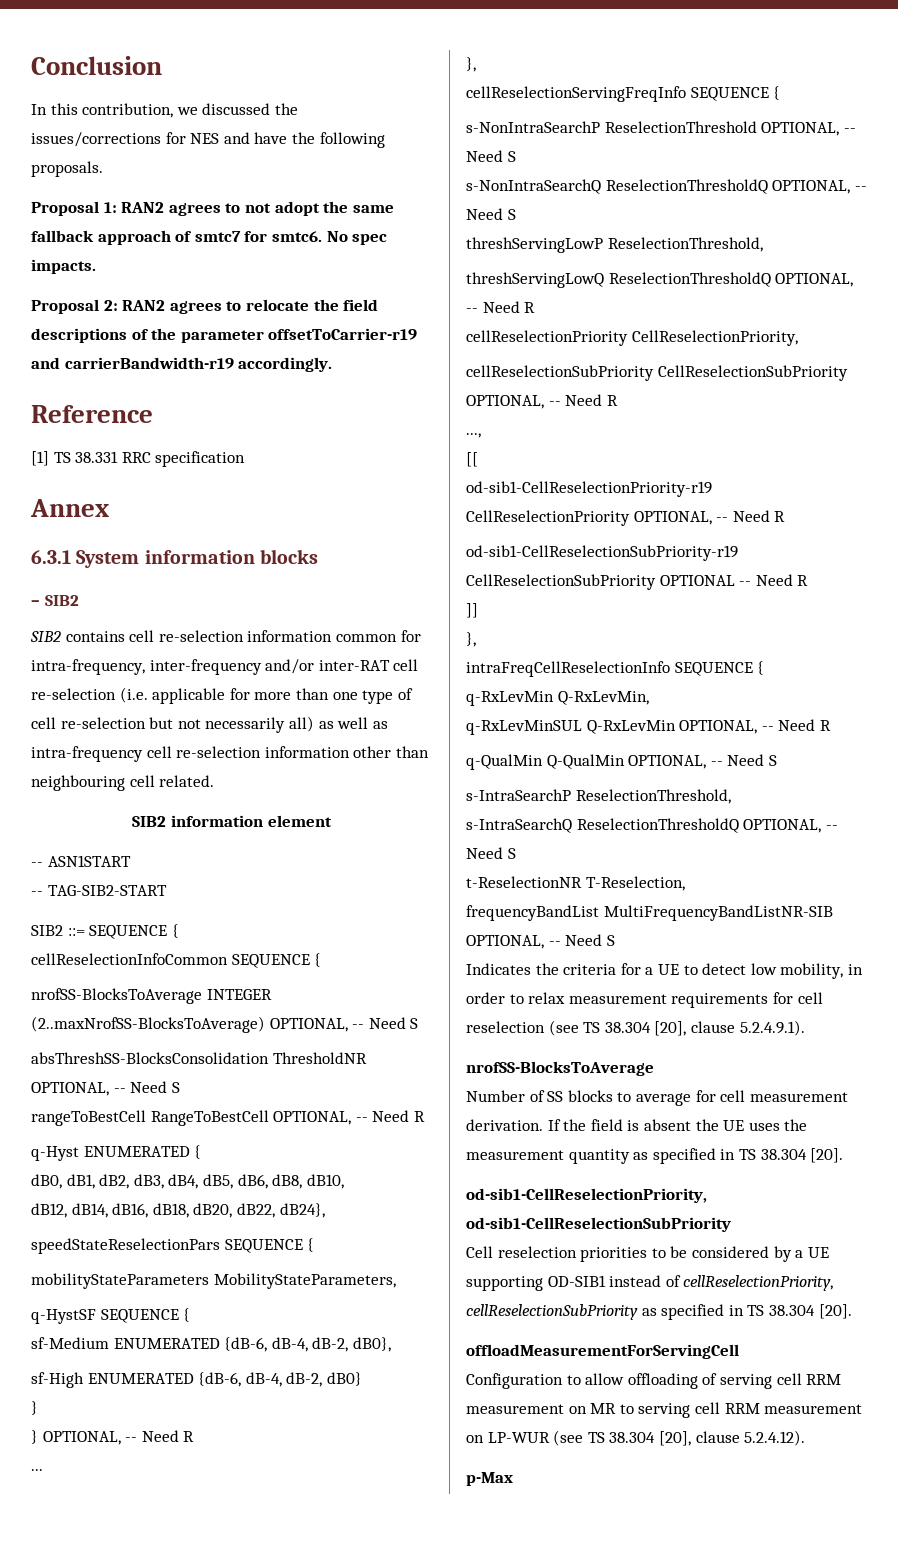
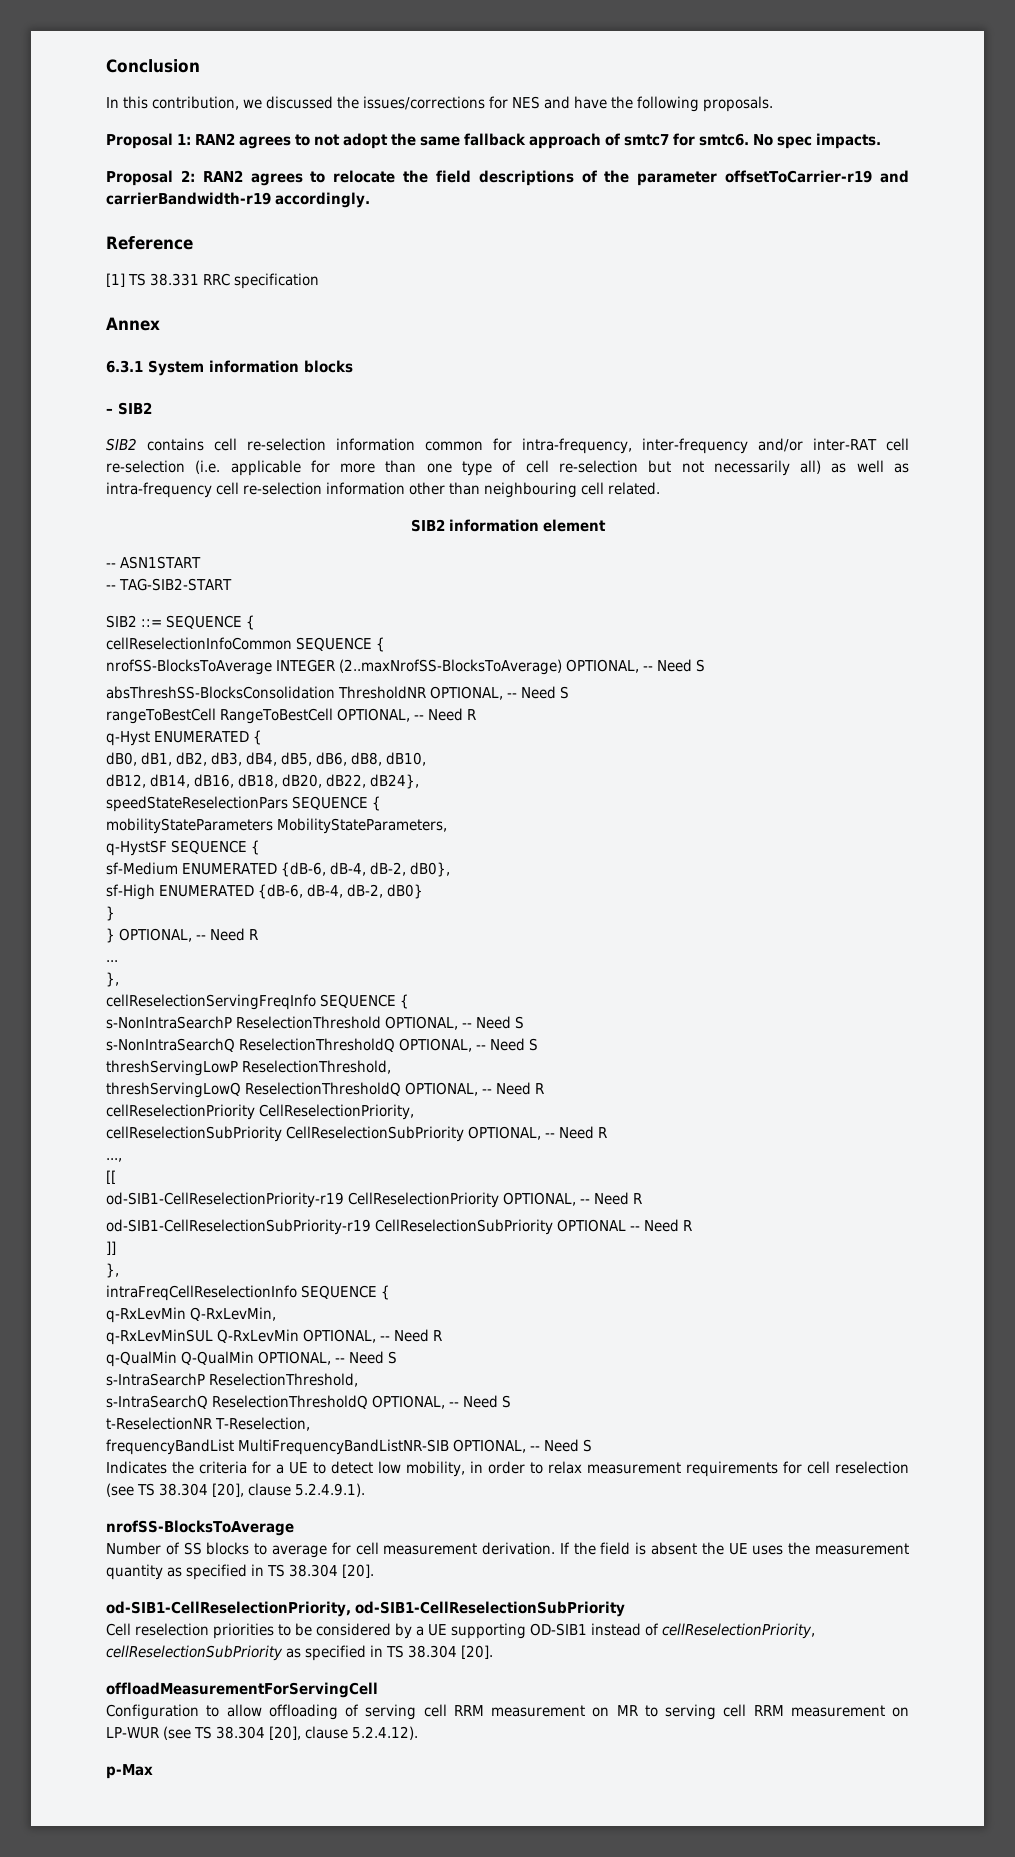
- od-sib1-CellReselectionPriority-r19 CellReselectionPriority OPTIONAL, -- Need R
+ od-SIB1-CellReselectionPriority-r19 CellReselectionPriority OPTIONAL, -- Need R
- od-sib1-CellReselectionSubPriority-r19 CellReselectionSubPriority OPTIONAL -- Need R
+ od-SIB1-CellReselectionSubPriority-r19 CellReselectionSubPriority OPTIONAL -- Need R
- od-sib1-CellReselectionPriority, od-sib1-CellReselectionSubPriority
+ od-SIB1-CellReselectionPriority, od-SIB1-CellReselectionSubPriority

